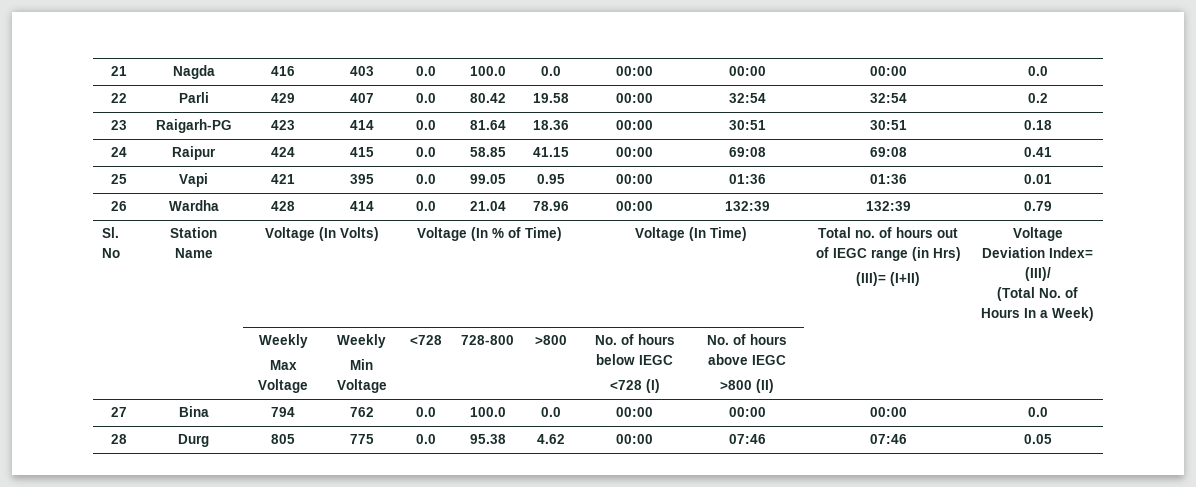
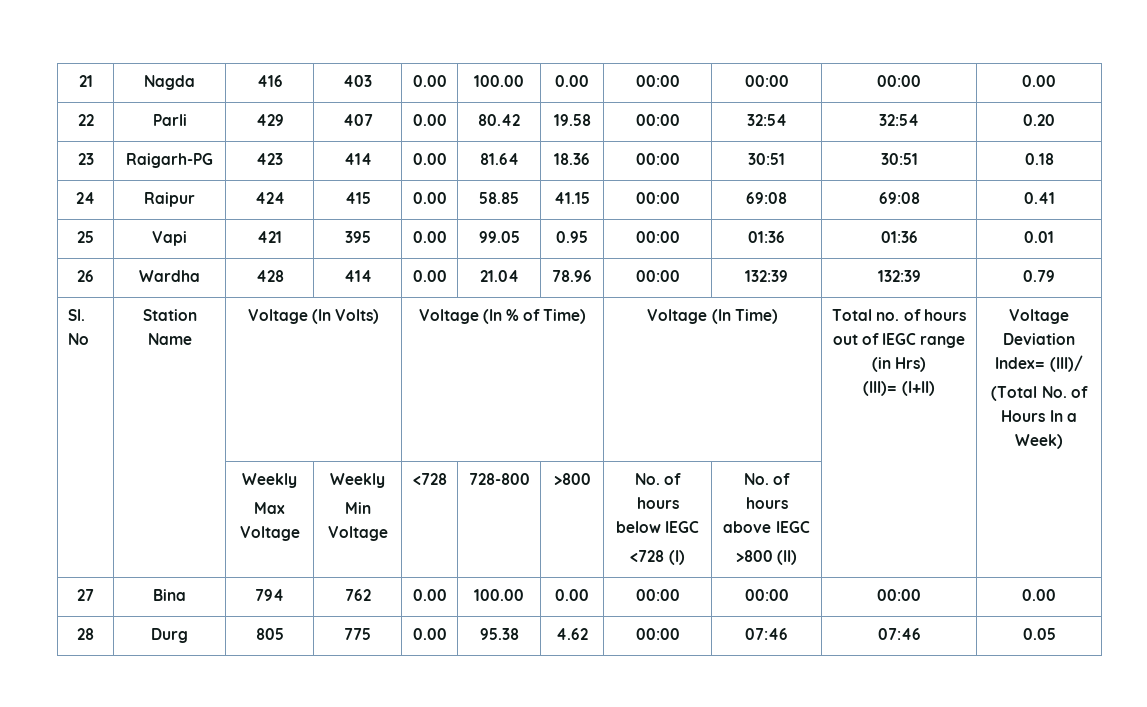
- 21 | Nagda | 416 | 403 | 0.0 | 100.0 | 0.0 | 00:00 | 00:00 | 00:00 | 0.0
+ 21 | Nagda | 416 | 403 | 0.00 | 100.00 | 0.00 | 00:00 | 00:00 | 00:00 | 0.00
- 22 | Parli | 429 | 407 | 0.0 | 80.42 | 19.58 | 00:00 | 32:54 | 32:54 | 0.2
+ 22 | Parli | 429 | 407 | 0.00 | 80.42 | 19.58 | 00:00 | 32:54 | 32:54 | 0.20
- 23 | Raigarh-PG | 423 | 414 | 0.0 | 81.64 | 18.36 | 00:00 | 30:51 | 30:51 | 0.18
+ 23 | Raigarh-PG | 423 | 414 | 0.00 | 81.64 | 18.36 | 00:00 | 30:51 | 30:51 | 0.18
- 24 | Raipur | 424 | 415 | 0.0 | 58.85 | 41.15 | 00:00 | 69:08 | 69:08 | 0.41
+ 24 | Raipur | 424 | 415 | 0.00 | 58.85 | 41.15 | 00:00 | 69:08 | 69:08 | 0.41
- 25 | Vapi | 421 | 395 | 0.0 | 99.05 | 0.95 | 00:00 | 01:36 | 01:36 | 0.01
+ 25 | Vapi | 421 | 395 | 0.00 | 99.05 | 0.95 | 00:00 | 01:36 | 01:36 | 0.01
- 26 | Wardha | 428 | 414 | 0.0 | 21.04 | 78.96 | 00:00 | 132:39 | 132:39 | 0.79
+ 26 | Wardha | 428 | 414 | 0.00 | 21.04 | 78.96 | 00:00 | 132:39 | 132:39 | 0.79
- 27 | Bina | 794 | 762 | 0.0 | 100.0 | 0.0 | 00:00 | 00:00 | 00:00 | 0.0
+ 27 | Bina | 794 | 762 | 0.00 | 100.00 | 0.00 | 00:00 | 00:00 | 00:00 | 0.00
- 28 | Durg | 805 | 775 | 0.0 | 95.38 | 4.62 | 00:00 | 07:46 | 07:46 | 0.05
+ 28 | Durg | 805 | 775 | 0.00 | 95.38 | 4.62 | 00:00 | 07:46 | 07:46 | 0.05

